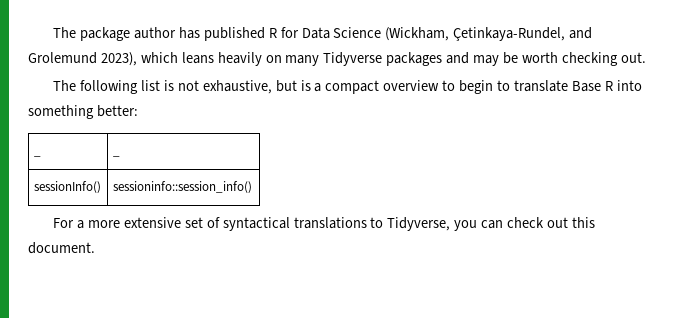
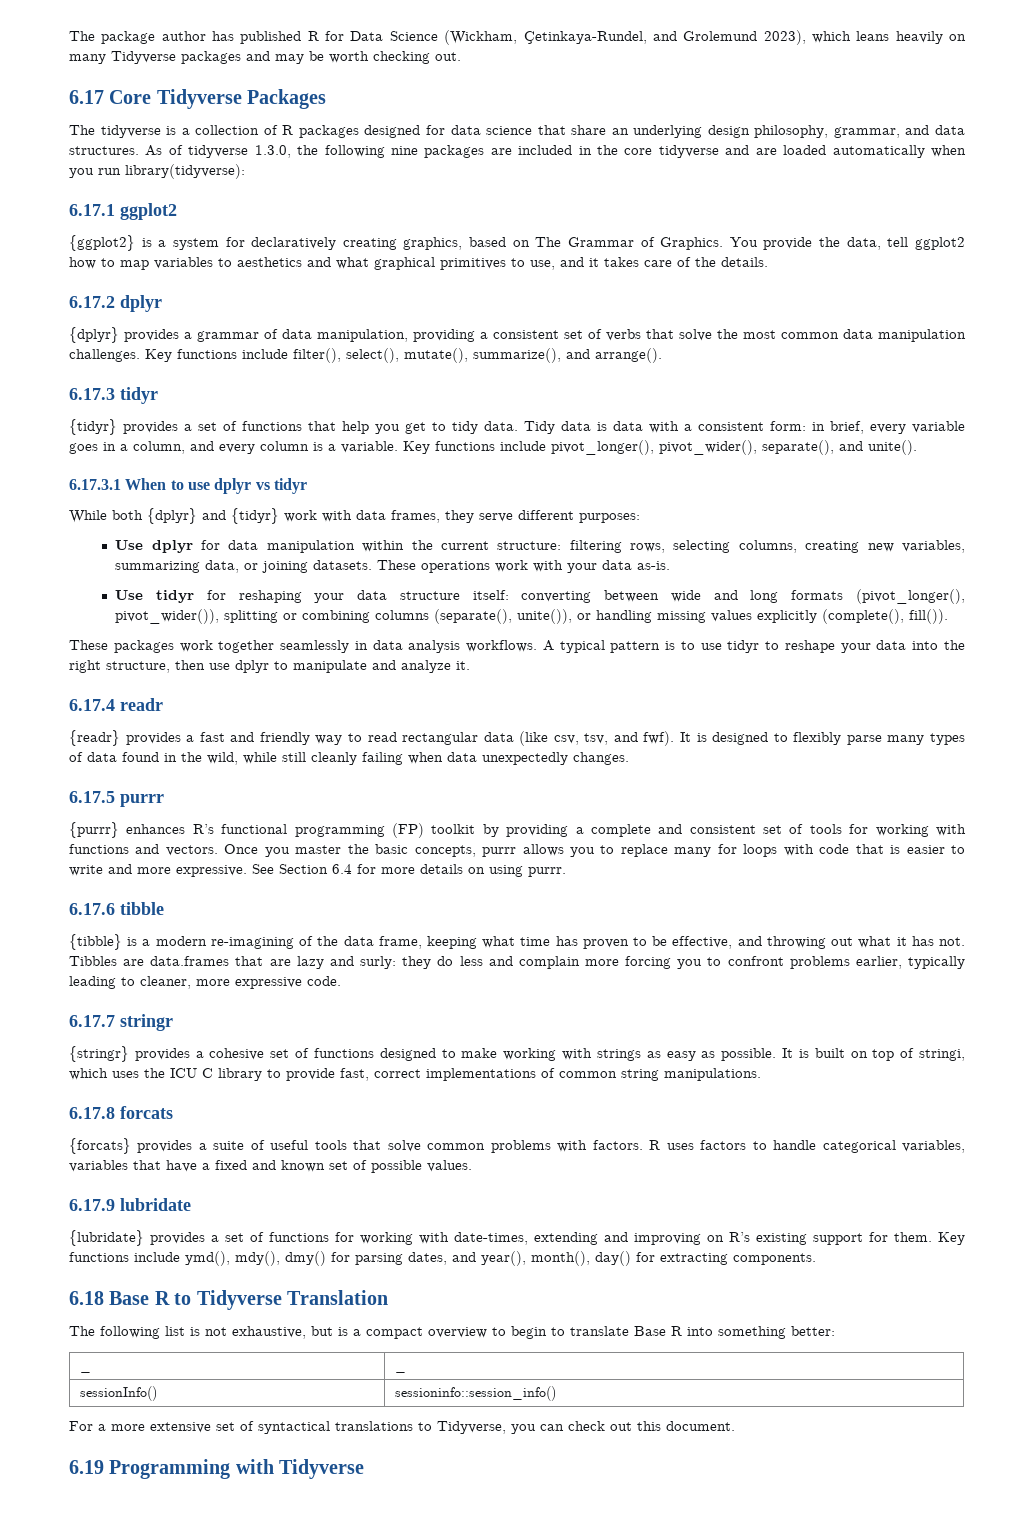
+ 6.17 Core Tidyverse Packages
+ The tidyverse is a collection of R packages designed for data science that share an underlying design philosophy, grammar, and data structures. As of tidyverse 1.3.0, the following nine packages are included in the core tidyverse and are loaded automatically when you run library(tidyverse):
+ 6.17.1 ggplot2
+ {ggplot2} is a system for declaratively creating graphics, based on The Grammar of Graphics. You provide the data, tell ggplot2 how to map variables to aesthetics and what graphical primitives to use, and it takes care of the details.
+ 6.17.2 dplyr
+ {dplyr} provides a grammar of data manipulation, providing a consistent set of verbs that solve the most common data manipulation challenges. Key functions include filter(), select(), mutate(), summarize(), and arrange().
+ 6.17.3 tidyr
+ {tidyr} provides a set of functions that help you get to tidy data. Tidy data is data with a consistent form: in brief, every variable goes in a column, and every column is a variable. Key functions include pivot_longer(), pivot_wider(), separate(), and unite().
+ 6.17.3.1 When to use dplyr vs tidyr
+ While both {dplyr} and {tidyr} work with data frames, they serve different purposes:
+ Use dplyr for data manipulation within the current structure: filtering rows, selecting columns, creating new variables, summarizing data, or joining datasets. These operations work with your data as-is.
+ Use tidyr for reshaping your data structure itself: converting between wide and long formats (pivot_longer(), pivot_wider()), splitting or combining columns (separate(), unite()), or handling missing values explicitly (complete(), fill()).
+ These packages work together seamlessly in data analysis workflows. A typical pattern is to use tidyr to reshape your data into the right structure, then use dplyr to manipulate and analyze it.
+ 6.17.4 readr
+ {readr} provides a fast and friendly way to read rectangular data (like csv, tsv, and fwf). It is designed to flexibly parse many types of data found in the wild, while still cleanly failing when data unexpectedly changes.
+ 6.17.5 purrr
+ {purrr} enhances R’s functional programming (FP) toolkit by providing a complete and consistent set of tools for working with functions and vectors. Once you master the basic concepts, purrr allows you to replace many for loops with code that is easier to write and more expressive. See Section 6.4 for more details on using purrr.
+ 6.17.6 tibble
+ {tibble} is a modern re-imagining of the data frame, keeping what time has proven to be effective, and throwing out what it has not. Tibbles are data.frames that are lazy and surly: they do less and complain more forcing you to confront problems earlier, typically leading to cleaner, more expressive code.
+ 6.17.7 stringr
+ {stringr} provides a cohesive set of functions designed to make working with strings as easy as possible. It is built on top of stringi, which uses the ICU C library to provide fast, correct implementations of common string manipulations.
+ 6.17.8 forcats
+ {forcats} provides a suite of useful tools that solve common problems with factors. R uses factors to handle categorical variables, variables that have a fixed and known set of possible values.
+ 6.17.9 lubridate
+ {lubridate} provides a set of functions for working with date-times, extending and improving on R’s existing support for them. Key functions include ymd(), mdy(), dmy() for parsing dates, and year(), month(), day() for extracting components.
+ 6.18 Base R to Tidyverse Translation
+ 6.19 Programming with Tidyverse

